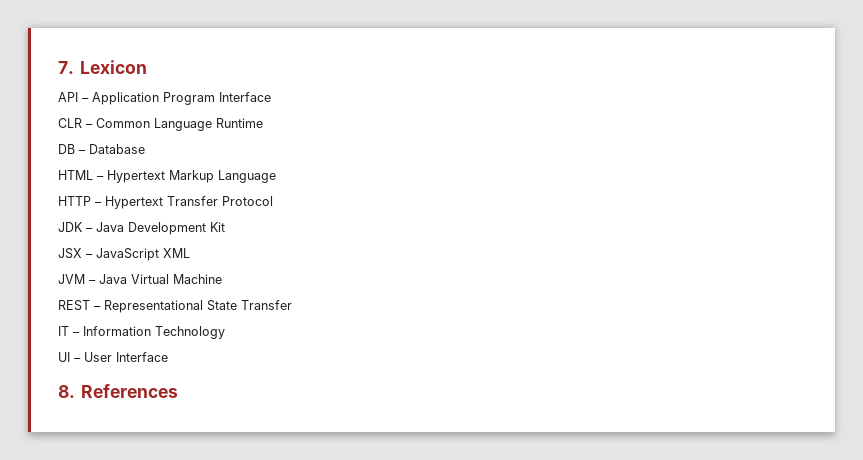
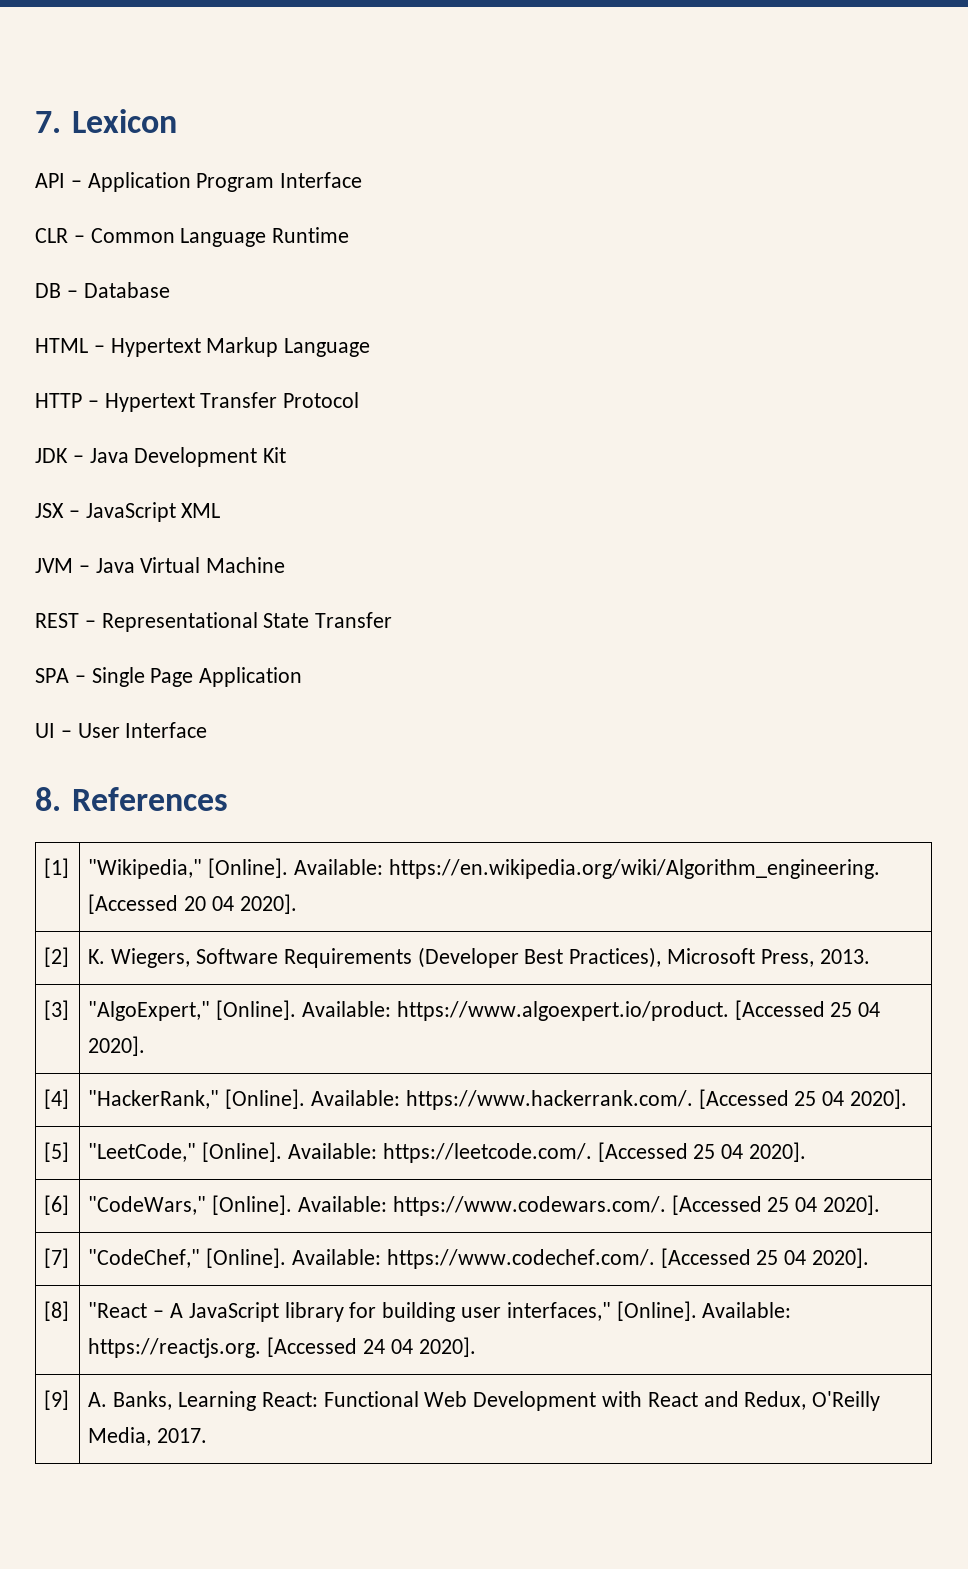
- IT – Information Technology
+ SPA – Single Page Application
+ [1] | "Wikipedia," [Online]. Available: https://en.wikipedia.org/wiki/Algorithm_engineering. [Accessed 20 04 2020].
+ [2] | K. Wiegers, Software Requirements (Developer Best Practices), Microsoft Press, 2013.
+ [3] | "AlgoExpert," [Online]. Available: https://www.algoexpert.io/product. [Accessed 25 04 2020].
+ [4] | "HackerRank," [Online]. Available: https://www.hackerrank.com/. [Accessed 25 04 2020].
+ [5] | "LeetCode," [Online]. Available: https://leetcode.com/. [Accessed 25 04 2020].
+ [6] | "CodeWars," [Online]. Available: https://www.codewars.com/. [Accessed 25 04 2020].
+ [7] | "CodeChef," [Online]. Available: https://www.codechef.com/. [Accessed 25 04 2020].
+ [8] | "React – A JavaScript library for building user interfaces," [Online]. Available: https://reactjs.org. [Accessed 24 04 2020].
+ [9] | A. Banks, Learning React: Functional Web Development with React and Redux, O'Reilly Media, 2017.

